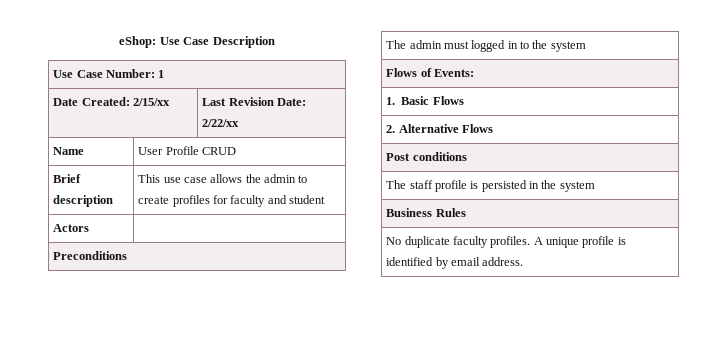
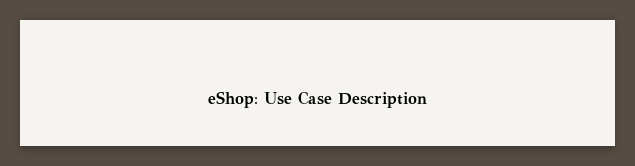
- Use Case Number: 1
- Date Created: 2/15/xx | Last Revision Date: 2/22/xx
- Name | User Profile CRUD
- Brief description | This use case allows the admin to create profiles for faculty and student
- Actors |
- Preconditions
- The admin must logged in to the system
- Flows of Events:
- 1. Basic Flows
- 2. Alternative Flows
- Post conditions
- The staff profile is persisted in the system
- Business Rules
- No duplicate faculty profiles. A unique profile is identified by email address.

